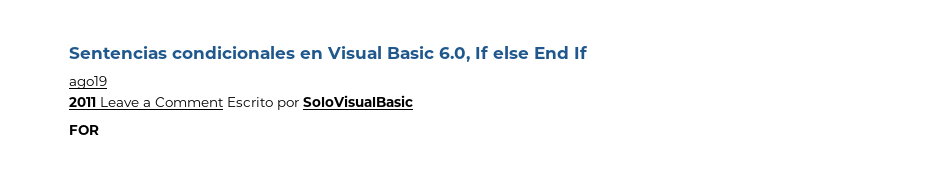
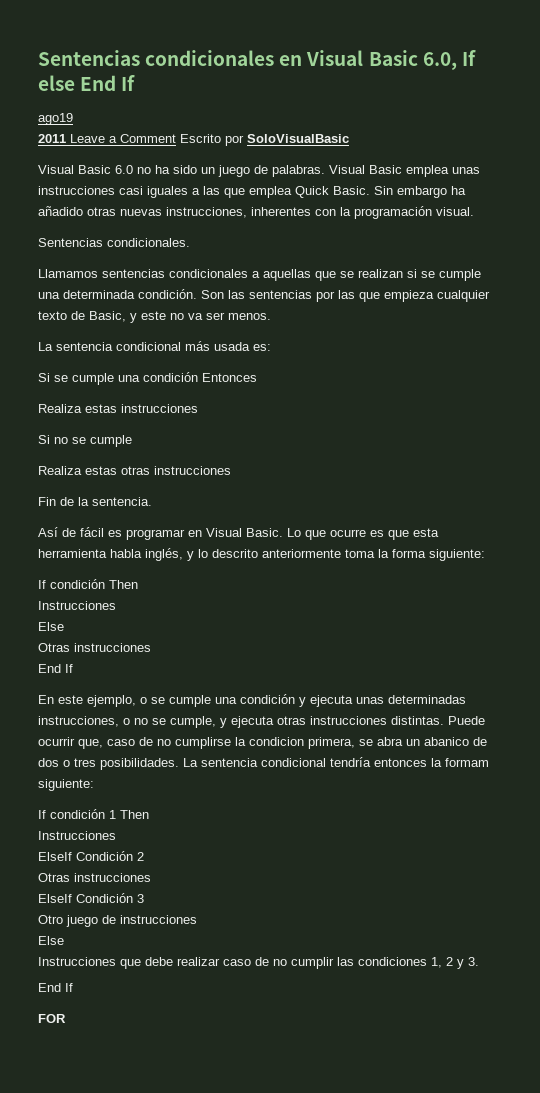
+ Visual Basic 6.0 no ha sido un juego de palabras. Visual Basic emplea unas instrucciones casi iguales a las que emplea Quick Basic. Sin embargo ha añadido otras nuevas instrucciones, inherentes con la programación visual.
+ Sentencias condicionales.
+ Llamamos sentencias condicionales a aquellas que se realizan si se cumple una determinada condición. Son las sentencias por las que empieza cualquier texto de Basic, y este no va ser menos.
+ La sentencia condicional más usada es:
+ Si se cumple una condición Entonces
+ Realiza estas instrucciones
+ Si no se cumple
+ Realiza estas otras instrucciones
+ Fin de la sentencia.
+ Así de fácil es programar en Visual Basic. Lo que ocurre es que esta herramienta habla inglés, y lo descrito anteriormente toma la forma siguiente:
+ If condición Then
+ Instrucciones
+ Else
+ Otras instrucciones
+ End If
+ En este ejemplo, o se cumple una condición y ejecuta unas determinadas instrucciones, o no se cumple, y ejecuta otras instrucciones distintas. Puede ocurrir que, caso de no cumplirse la condicion primera, se abra un abanico de dos o tres posibilidades. La sentencia condicional tendría entonces la formam siguiente:
+ If condición 1 Then
+ Instrucciones
+ ElseIf Condición 2
+ Otras instrucciones
+ ElseIf Condición 3
+ Otro juego de instrucciones
+ Else
+ Instrucciones que debe realizar caso de no cumplir las condiciones 1, 2 y 3.
+ End If

